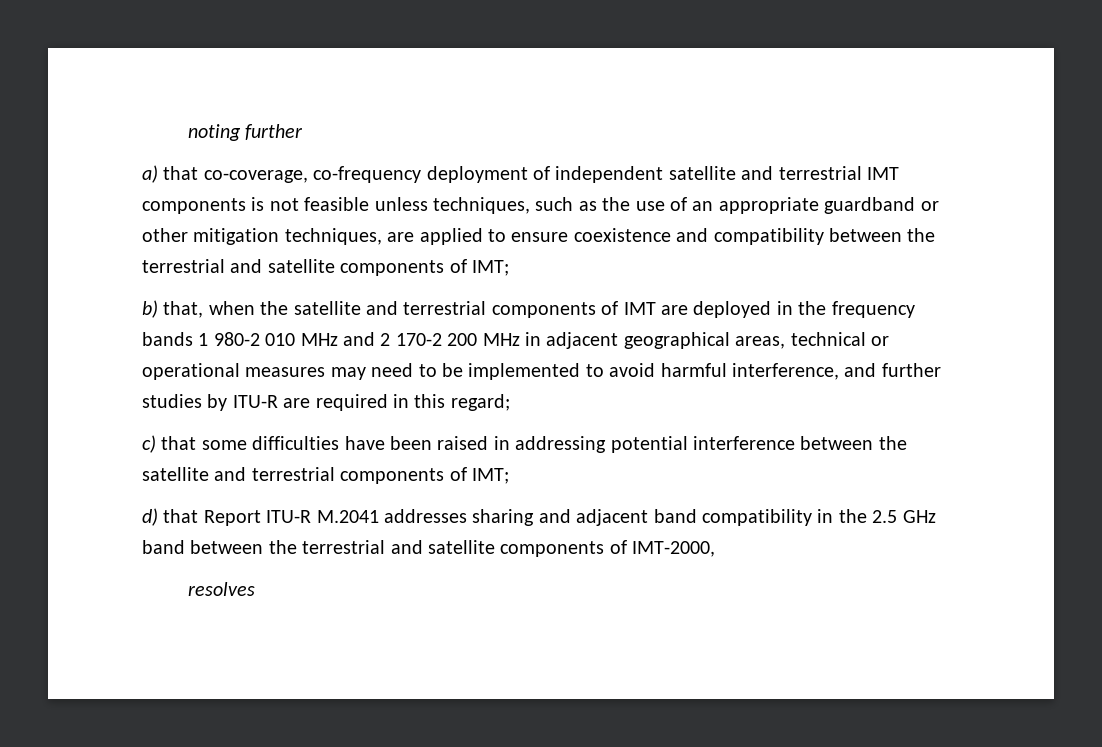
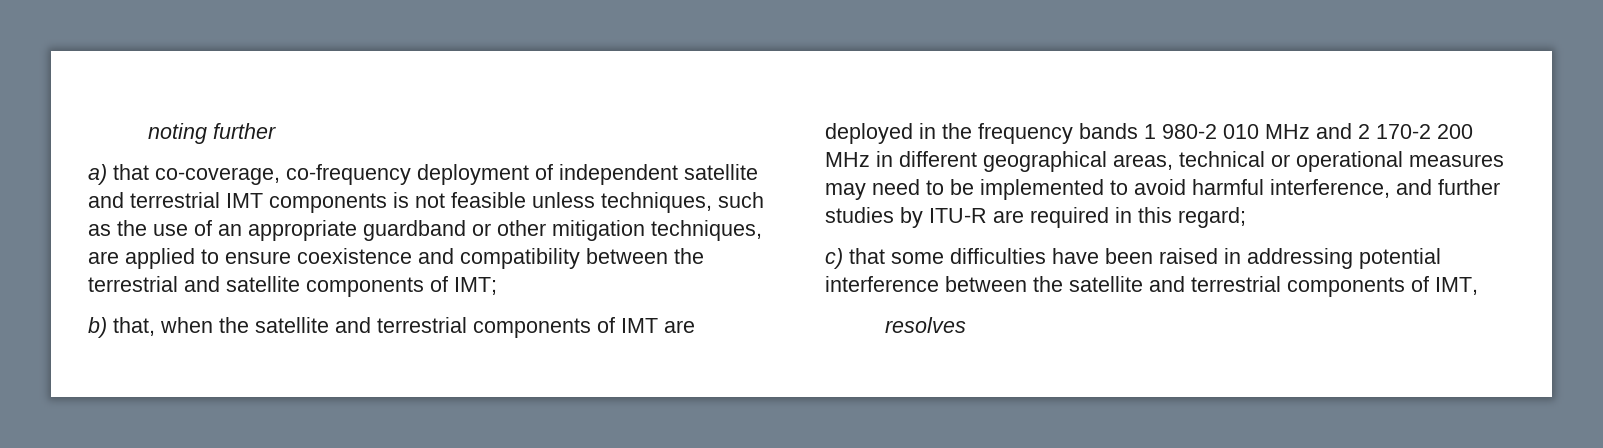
- b) that, when the satellite and terrestrial components of IMT are deployed in the frequency bands 1 980-2 010 MHz and 2 170-2 200 MHz in adjacent geographical areas, technical or operational measures may need to be implemented to avoid harmful interference, and further studies by ITU-R are required in this regard;
+ b) that, when the satellite and terrestrial components of IMT are deployed in the frequency bands 1 980-2 010 MHz and 2 170-2 200 MHz in different geographical areas, technical or operational measures may need to be implemented to avoid harmful interference, and further studies by ITU-R are required in this regard;
- c) that some difficulties have been raised in addressing potential interference between the satellite and terrestrial components of IMT;
- d) that Report ITU-R M.2041 addresses sharing and adjacent band compatibility in the 2.5 GHz band between the terrestrial and satellite components of IMT-2000,
+ c) that some difficulties have been raised in addressing potential interference between the satellite and terrestrial components of IMT,

